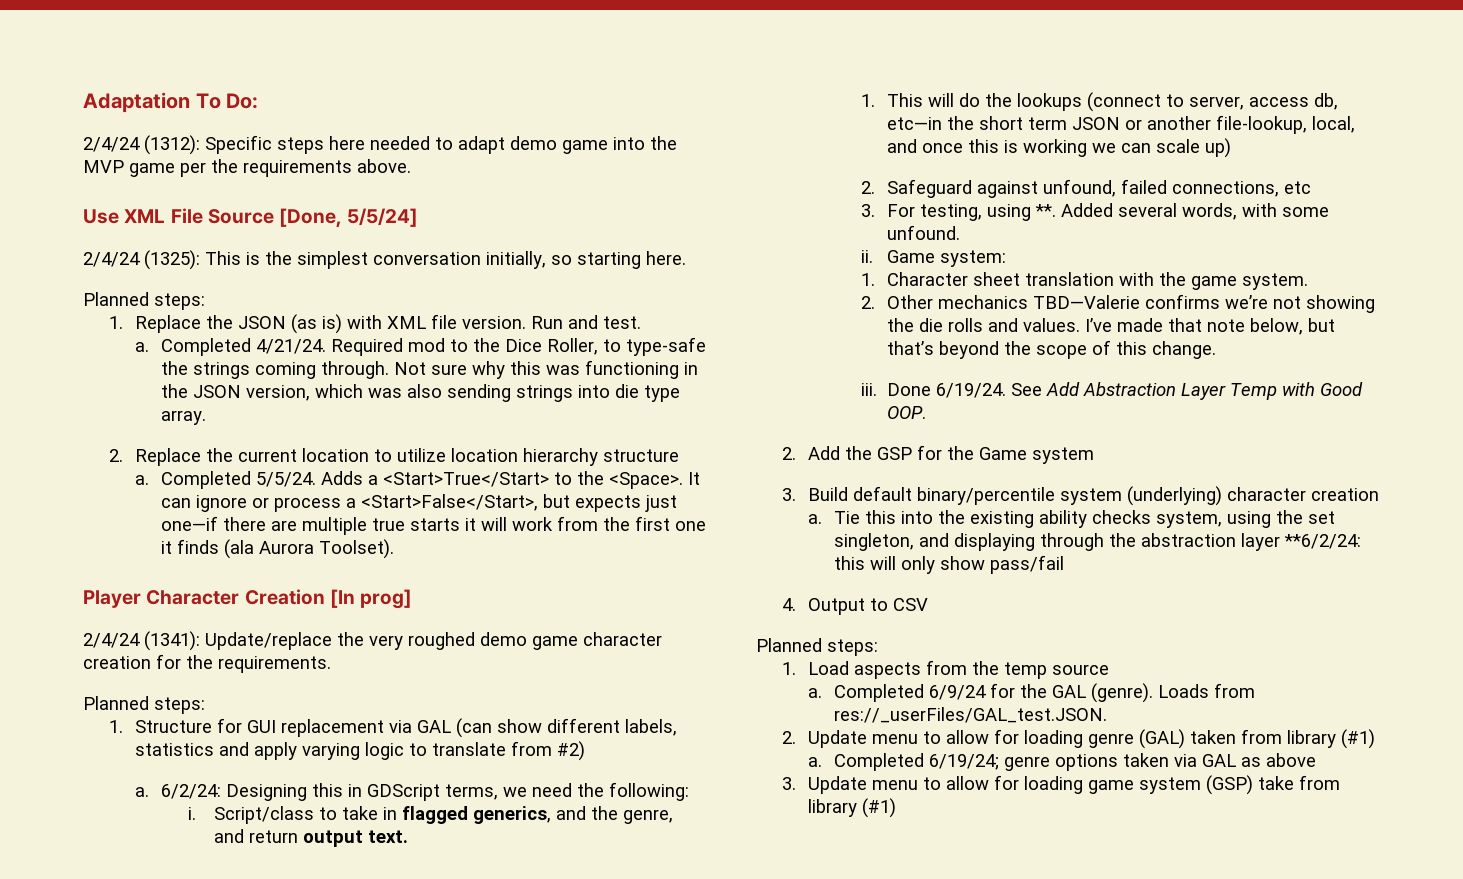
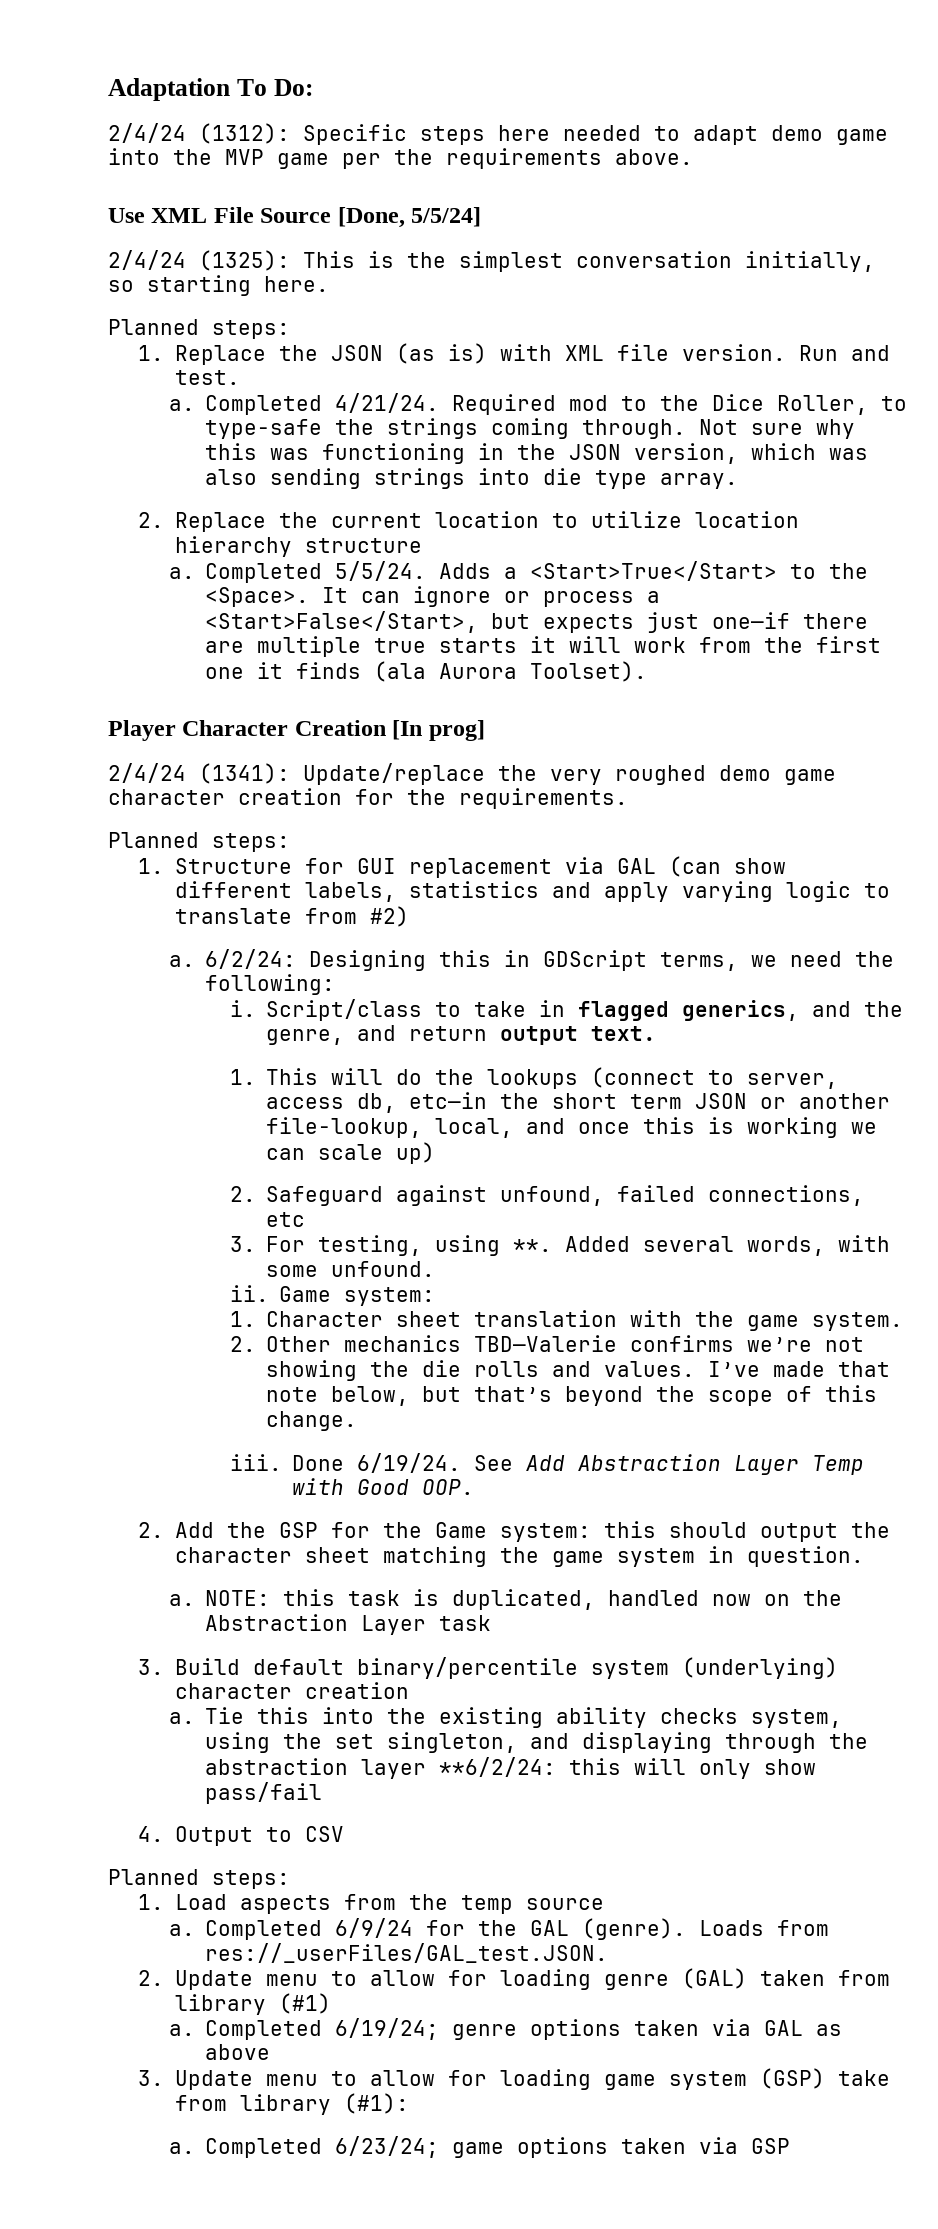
- 2. Add the GSP for the Game system
+ 2. Add the GSP for the Game system: this should output the character sheet matching the game system in question.
+ a. NOTE: this task is duplicated, handled now on the Abstraction Layer task
- 3. Update menu to allow for loading game system (GSP) take from library (#1)
+ 3. Update menu to allow for loading game system (GSP) take from library (#1):
+ a. Completed 6/23/24; game options taken via GSP

